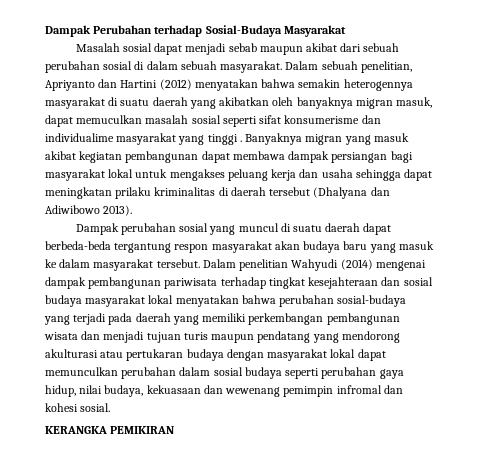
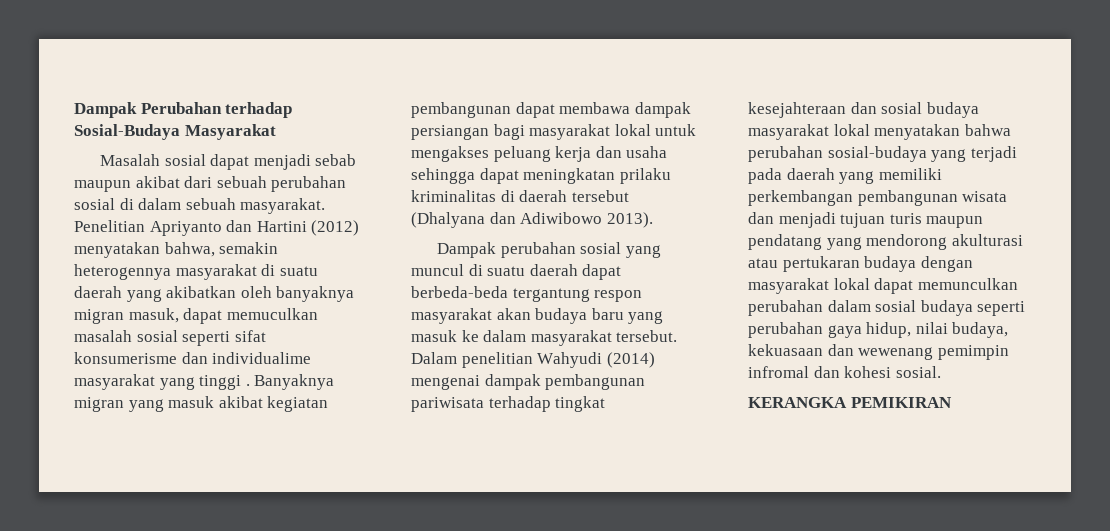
- Dalam sebuah penelitian, Apriyanto dan Hartini (2012) menyatakan bahwa semakin heterogennya masyarakat di suatu daerah yang akibatkan oleh banyaknya migran masuk, dapat memuculkan masalah sosial seperti sifat konsumerisme dan individualime masyarakat yang tinggi .
+ Penelitian Apriyanto dan Hartini (2012) menyatakan bahwa, semakin heterogennya masyarakat di suatu daerah yang akibatkan oleh banyaknya migran masuk, dapat memuculkan masalah sosial seperti sifat konsumerisme dan individualime masyarakat yang tinggi .

